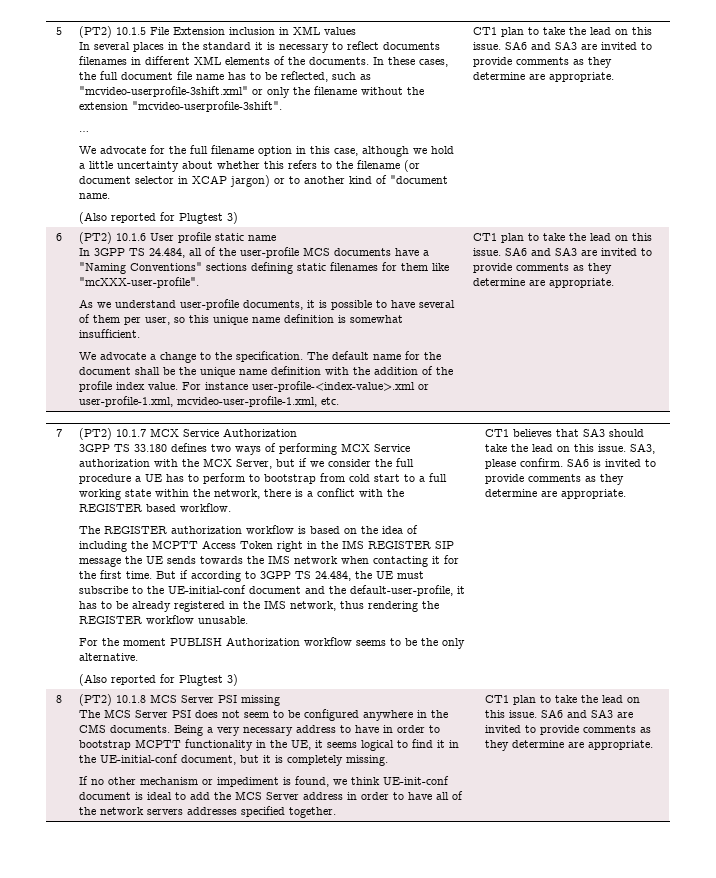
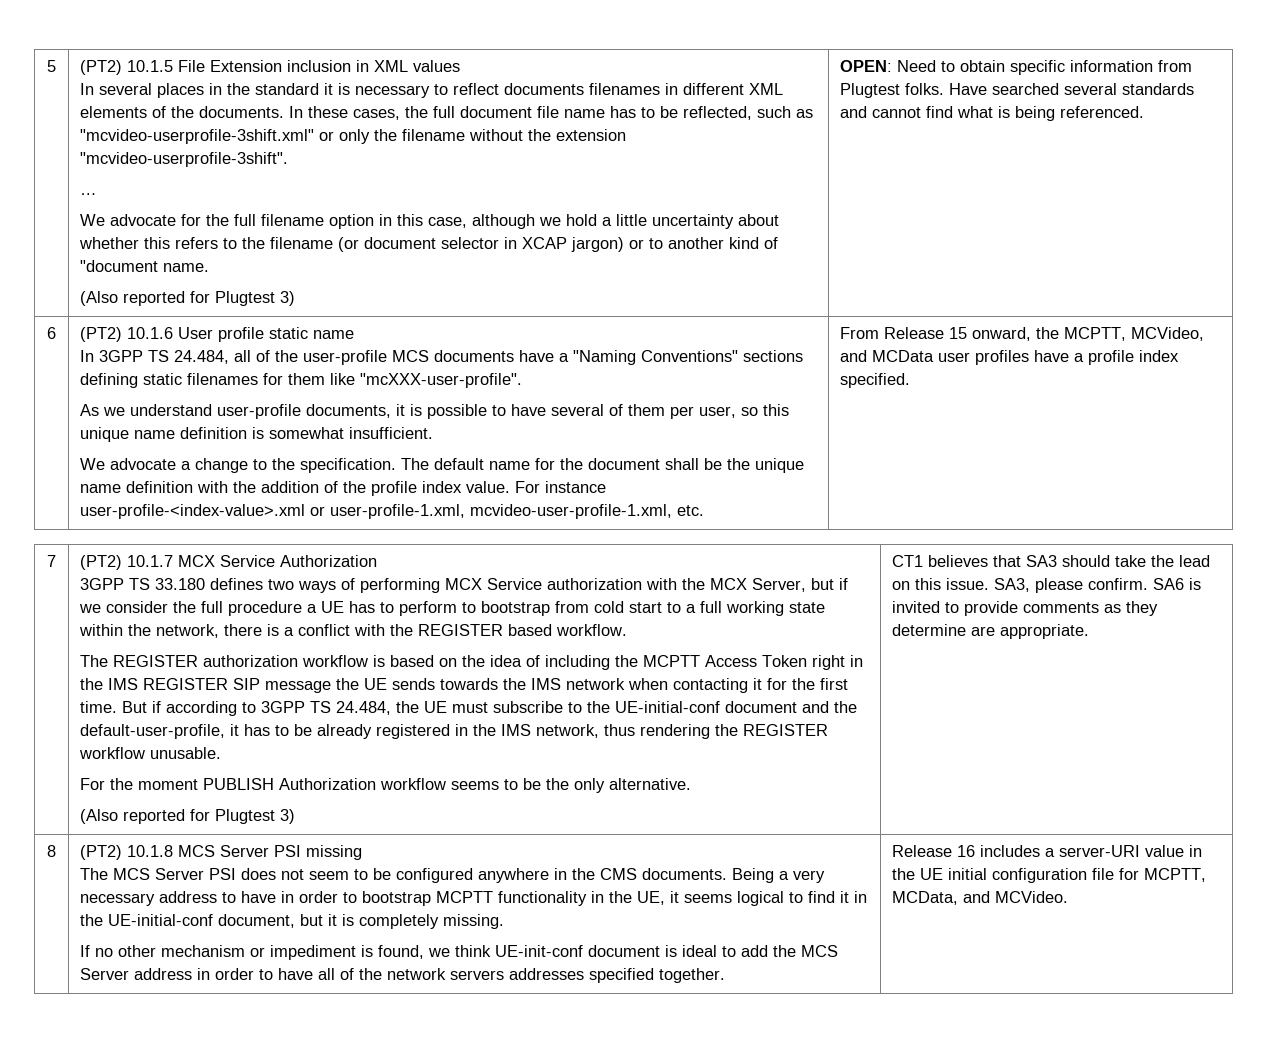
- (Also reported for Plugtest 3) | CT1 plan to take the lead on this issue. SA6 and SA3 are invited to provide comments as they determine are appropriate.
+ (Also reported for Plugtest 3) | OPEN: Need to obtain specific information from Plugtest folks. Have searched several standards and cannot find what is being referenced.
- For instance user-profile-<index-value>.xml or user-profile-1.xml, mcvideo-user-profile-1.xml, etc. | CT1 plan to take the lead on this issue. SA6 and SA3 are invited to provide comments as they determine are appropriate.
+ For instance user-profile-<index-value>.xml or user-profile-1.xml, mcvideo-user-profile-1.xml, etc. | From Release 15 onward, the MCPTT, MCVideo, and MCData user profiles have a profile index specified.
- If no other mechanism or impediment is found, we think UE-init-conf document is ideal to add the MCS Server address in order to have all of the network servers addresses specified together. | CT1 plan to take the lead on this issue. SA6 and SA3 are invited to provide comments as they determine are appropriate.
+ If no other mechanism or impediment is found, we think UE-init-conf document is ideal to add the MCS Server address in order to have all of the network servers addresses specified together. | Release 16 includes a server-URI value in the UE initial configuration file for MCPTT, MCData, and MCVideo.

